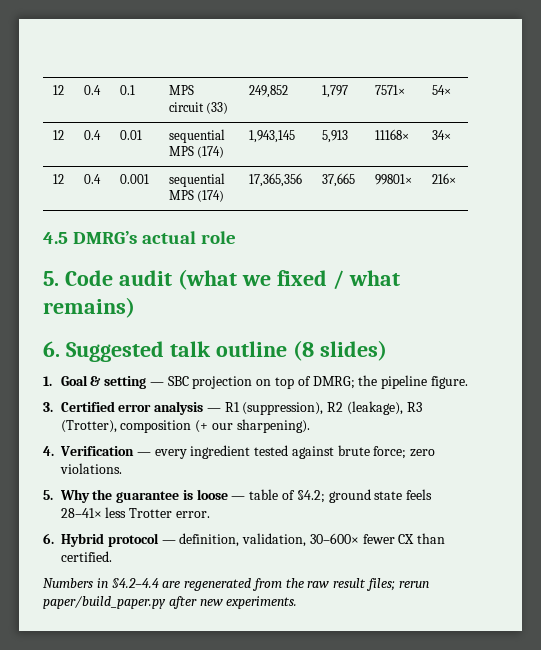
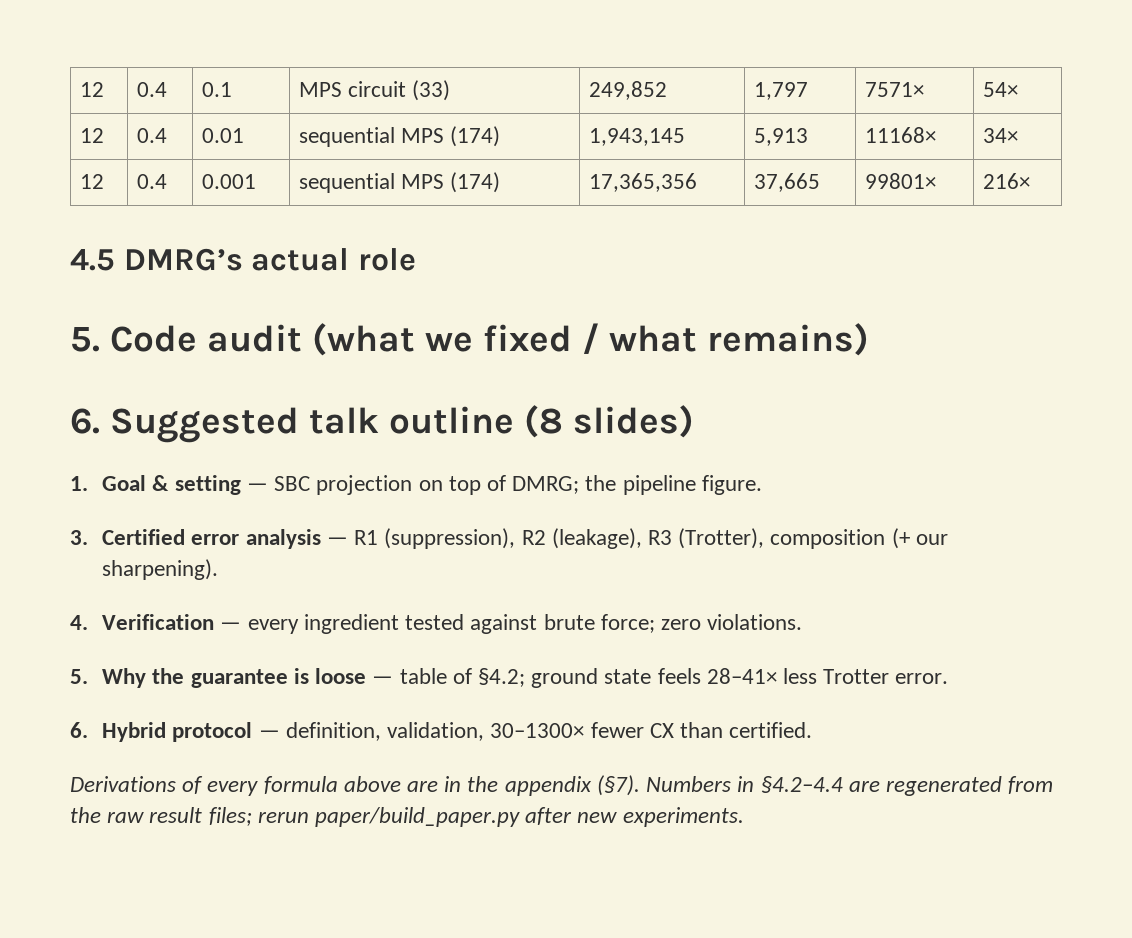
- 6. Hybrid protocol — definition, validation, 30–600× fewer CX than certified.
+ 6. Hybrid protocol — definition, validation, 30–1300× fewer CX than certified.
+ Derivations of every formula above are in the appendix (§7).

